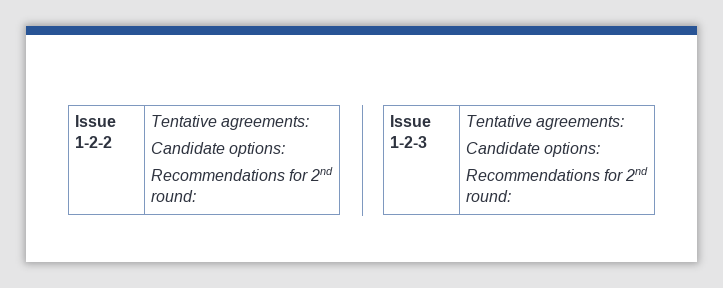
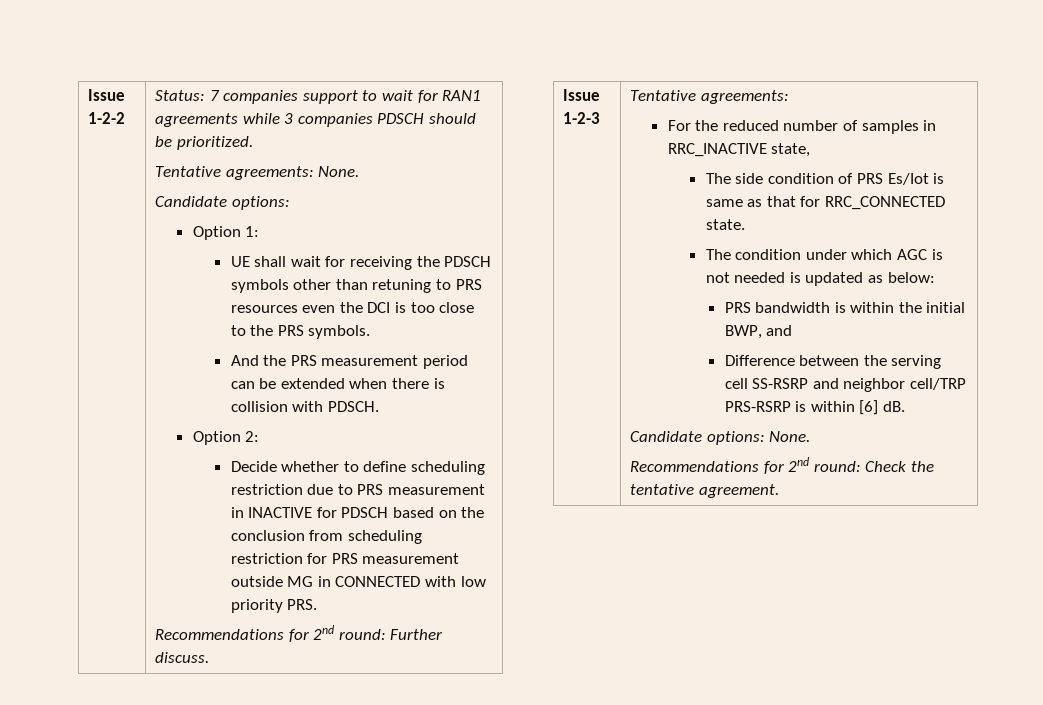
- Issue 1-2-2 | Tentative agreements:
+ Issue 1-2-2 | Status: 7 companies support to wait for RAN1 agreements while 3 companies PDSCH should be prioritized.
+ Tentative agreements: None.
  Candidate options:
- Recommendations for 2nd round:
+ Option 1:
+ UE shall wait for receiving the PDSCH symbols other than retuning to PRS resources even the DCI is too close to the PRS symbols.
+ And the PRS measurement period can be extended when there is collision with PDSCH.
+ Option 2:
+ Decide whether to define scheduling restriction due to PRS measurement in INACTIVE for PDSCH based on the conclusion from scheduling restriction for PRS measurement outside MG in CONNECTED with low priority PRS.
+ Recommendations for 2nd round: Further discuss.
  Issue 1-2-3 | Tentative agreements:
- Candidate options:
- Recommendations for 2nd round:
+ For the reduced number of samples in RRC_INACTIVE state,
+ The side condition of PRS Es/Iot is same as that for RRC_CONNECTED state.
+ The condition under which AGC is not needed is updated as below:
+ PRS bandwidth is within the initial BWP, and
+ Difference between the serving cell SS-RSRP and neighbor cell/TRP PRS-RSRP is within [6] dB.
+ Candidate options: None.
+ Recommendations for 2nd round: Check the tentative agreement.

